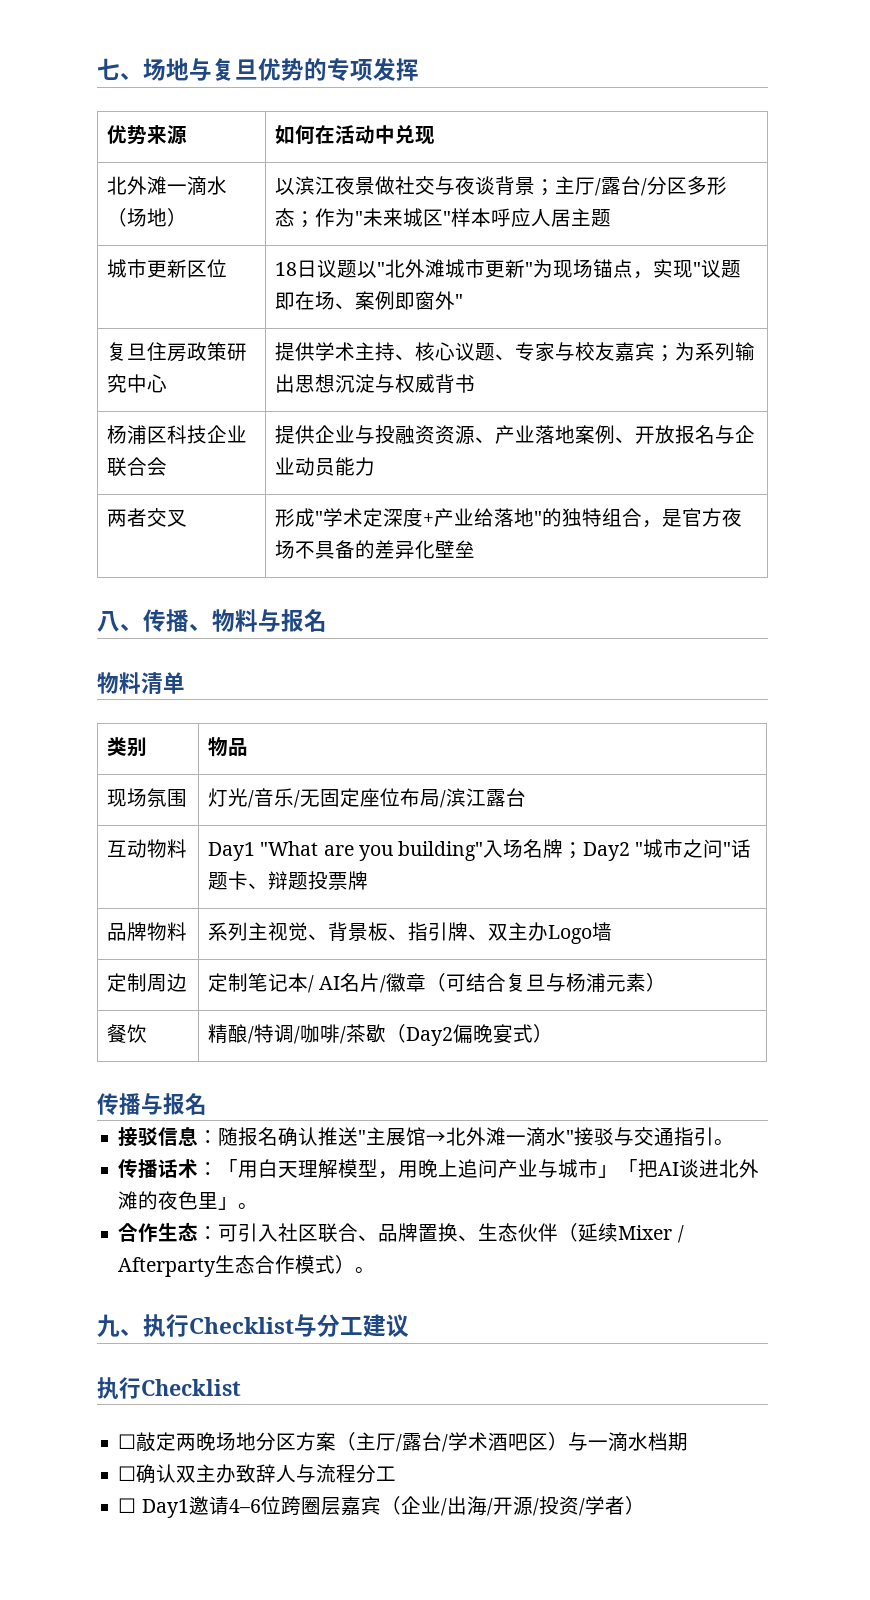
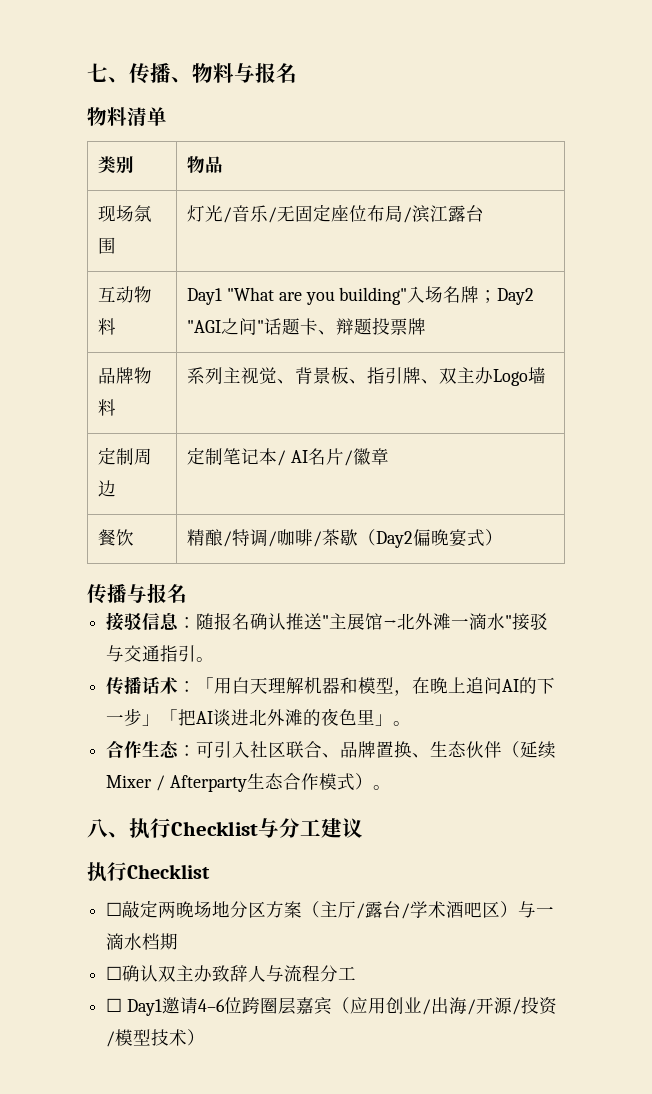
- 七、场地与复旦优势的专项发挥
- 优势来源 | 如何在活动中兑现
- 北外滩一滴水（场地） | 以滨江夜景做社交与夜谈背景；主厅/露台/分区多形态；作为"未来城区"样本呼应人居主题
- 城市更新区位 | 18日议题以"北外滩城市更新"为现场锚点，实现"议题即在场、案例即窗外"
- 复旦住房政策研究中心 | 提供学术主持、核心议题、专家与校友嘉宾；为系列输出思想沉淀与权威背书
- 杨浦区科技企业联合会 | 提供企业与投融资资源、产业落地案例、开放报名与企业动员能力
- 两者交叉 | 形成"学术定深度+产业给落地"的独特组合，是官方夜场不具备的差异化壁垒
- 八、传播、物料与报名
+ 七、传播、物料与报名
- 互动物料 | Day1 "What are you building"入场名牌；Day2 "城市之问"话题卡、辩题投票牌
+ 互动物料 | Day1 "What are you building"入场名牌；Day2 "AGI之问"话题卡、辩题投票牌
- 定制周边 | 定制笔记本/ AI名片/徽章（可结合复旦与杨浦元素）
+ 定制周边 | 定制笔记本/ AI名片/徽章
- 传播话术：「用白天理解模型，用晚上追问产业与城市」「把AI谈进北外滩的夜色里」。
+ 传播话术：「用白天理解机器和模型，在晚上追问AI的下一步」「把AI谈进北外滩的夜色里」。
- 九、执行Checklist与分工建议
+ 八、执行Checklist与分工建议
- ☐ Day1邀请4–6位跨圈层嘉宾（企业/出海/开源/投资/学者）
+ ☐ Day1邀请4–6位跨圈层嘉宾（应用创业/出海/开源/投资/模型技术）

